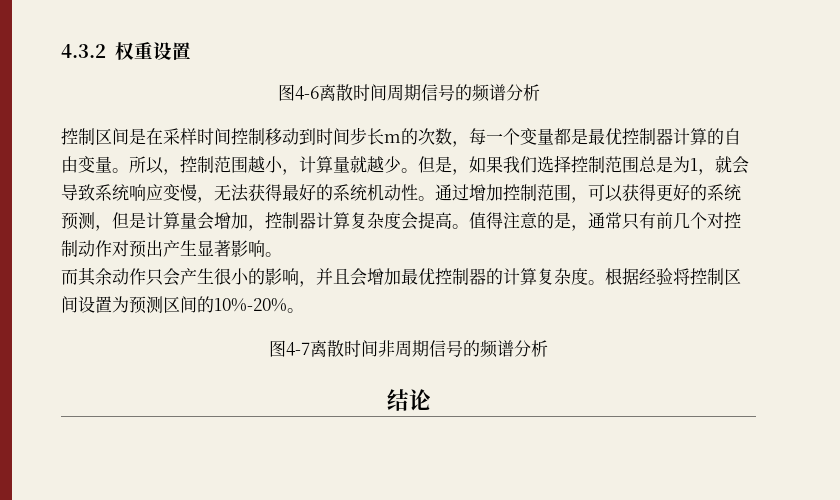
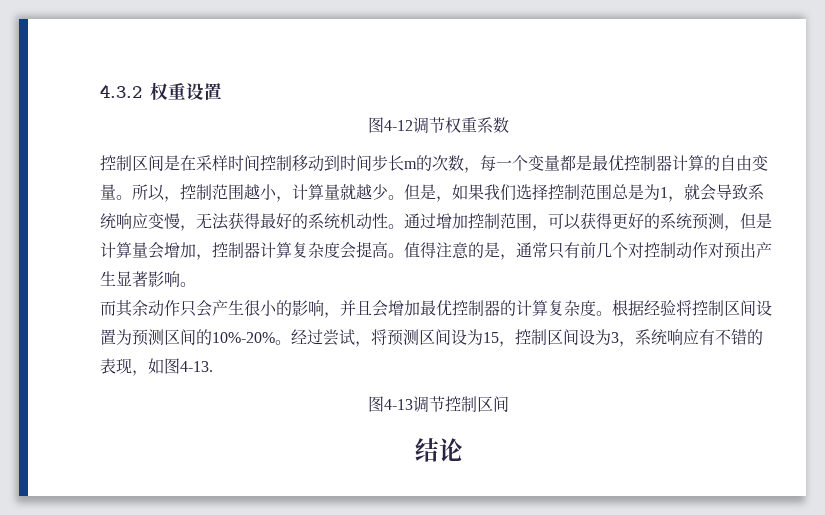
- 图4-6离散时间周期信号的频谱分析
+ 图4-12调节权重系数
- 根据经验将控制区间设置为预测区间的10%-20%。
- 图4-7离散时间非周期信号的频谱分析
+ 根据经验将控制区间设置为预测区间的10%-20%。经过尝试，将预测区间设为15，控制区间设为3，系统响应有不错的表现，如图4-13.
+ 图4-13调节控制区间

